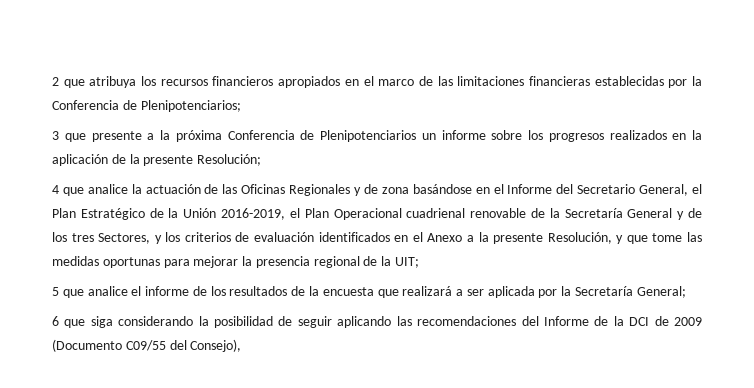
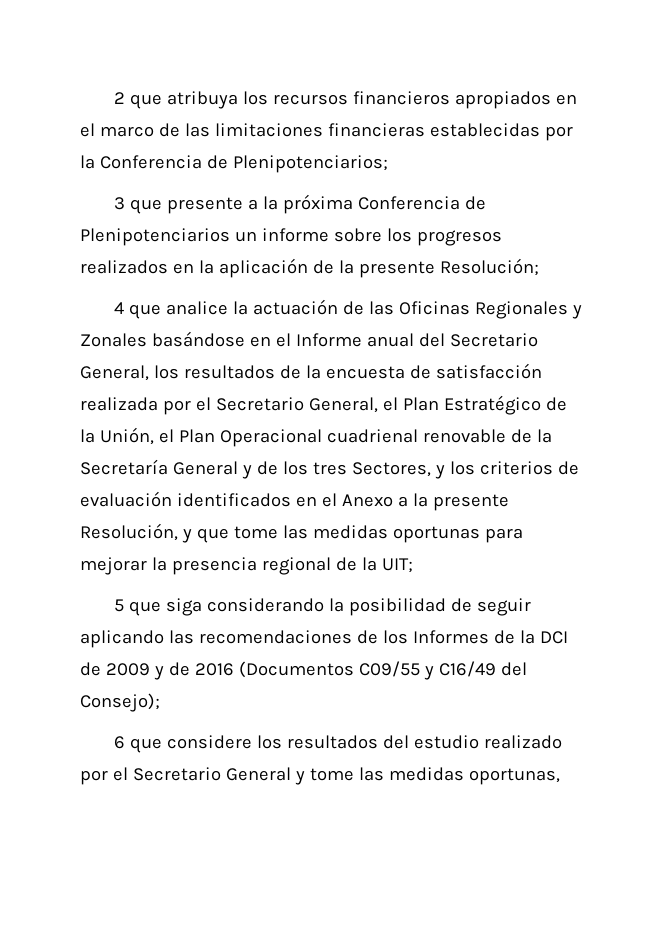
- 4 que analice la actuación de las Oficinas Regionales y de zona basándose en el Informe del Secretario General, el Plan Estratégico de la Unión 2016-2019, el Plan Operacional cuadrienal renovable de la Secretaría General y de los tres Sectores, y los criterios de evaluación identificados en el Anexo a la presente Resolución, y que tome las medidas oportunas para mejorar la presencia regional de la UIT;
+ 4 que analice la actuación de las Oficinas Regionales y Zonales basándose en el Informe anual del Secretario General, los resultados de la encuesta de satisfacción realizada por el Secretario General, el Plan Estratégico de la Unión, el Plan Operacional cuadrienal renovable de la Secretaría General y de los tres Sectores, y los criterios de evaluación identificados en el Anexo a la presente Resolución, y que tome las medidas oportunas para mejorar la presencia regional de la UIT;
- 5 que analice el informe de los resultados de la encuesta que realizará a ser aplicada por la Secretaría General;
- 6 que siga considerando la posibilidad de seguir aplicando las recomendaciones del Informe de la DCI de 2009 (Documento C09/55 del Consejo),
+ 5 que siga considerando la posibilidad de seguir aplicando las recomendaciones de los Informes de la DCI de 2009 y de 2016 (Documentos C09/55 y C16/49 del Consejo);
+ 6 que considere los resultados del estudio realizado por el Secretario General y tome las medidas oportunas,

